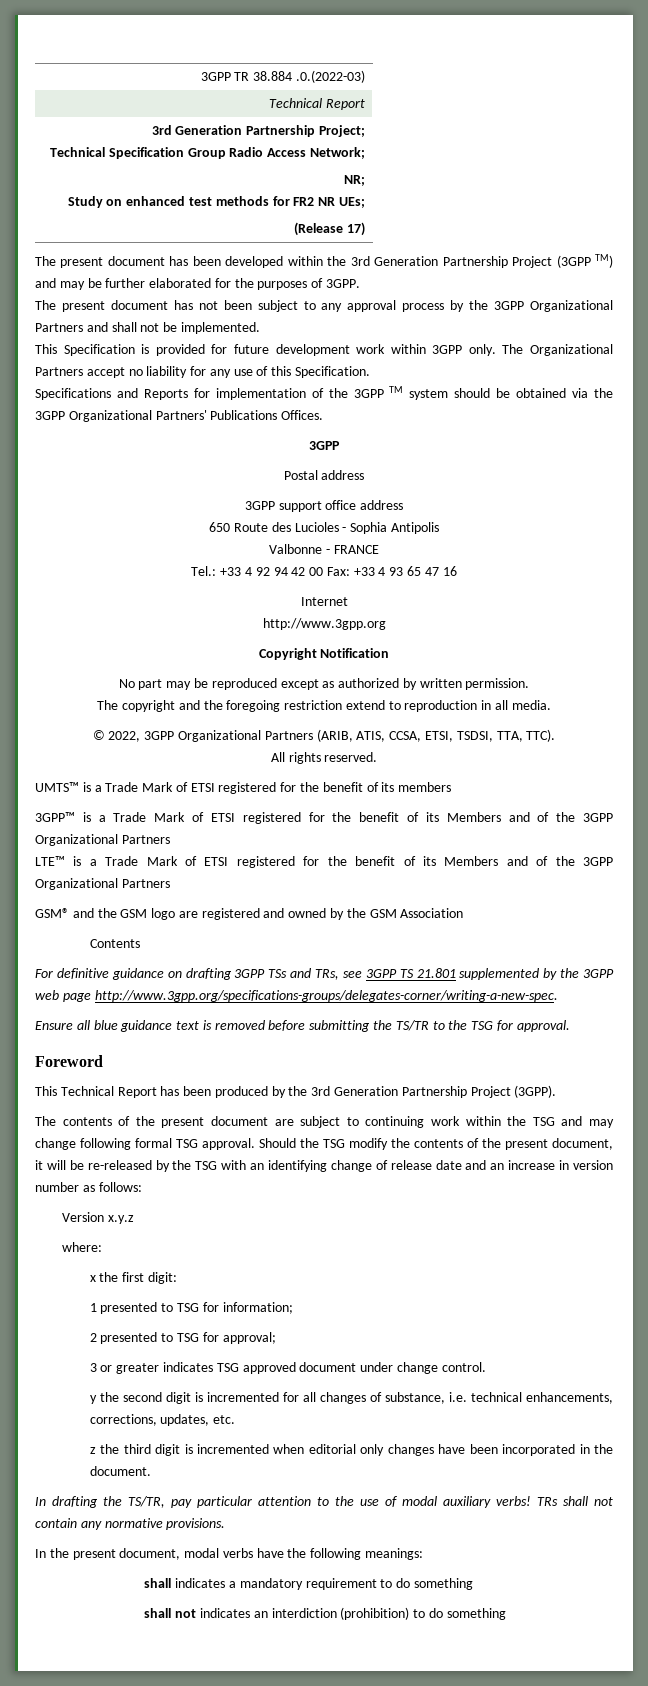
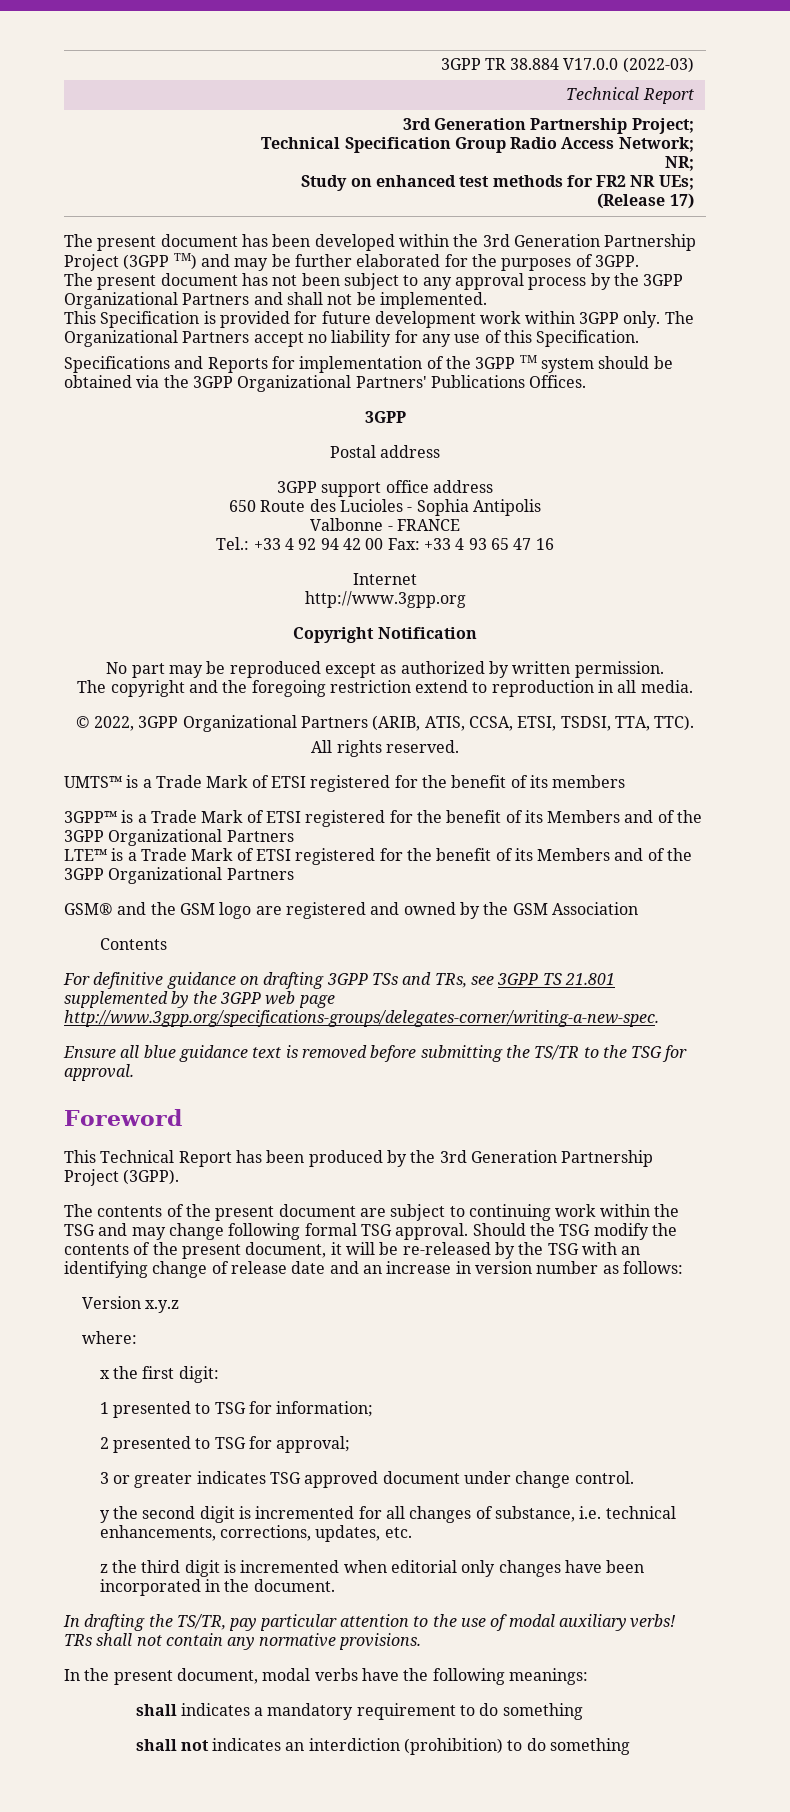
- 3GPP TR 38.884 .0.(2022-03)
+ 3GPP TR 38.884 V17.0.0 (2022-03)

